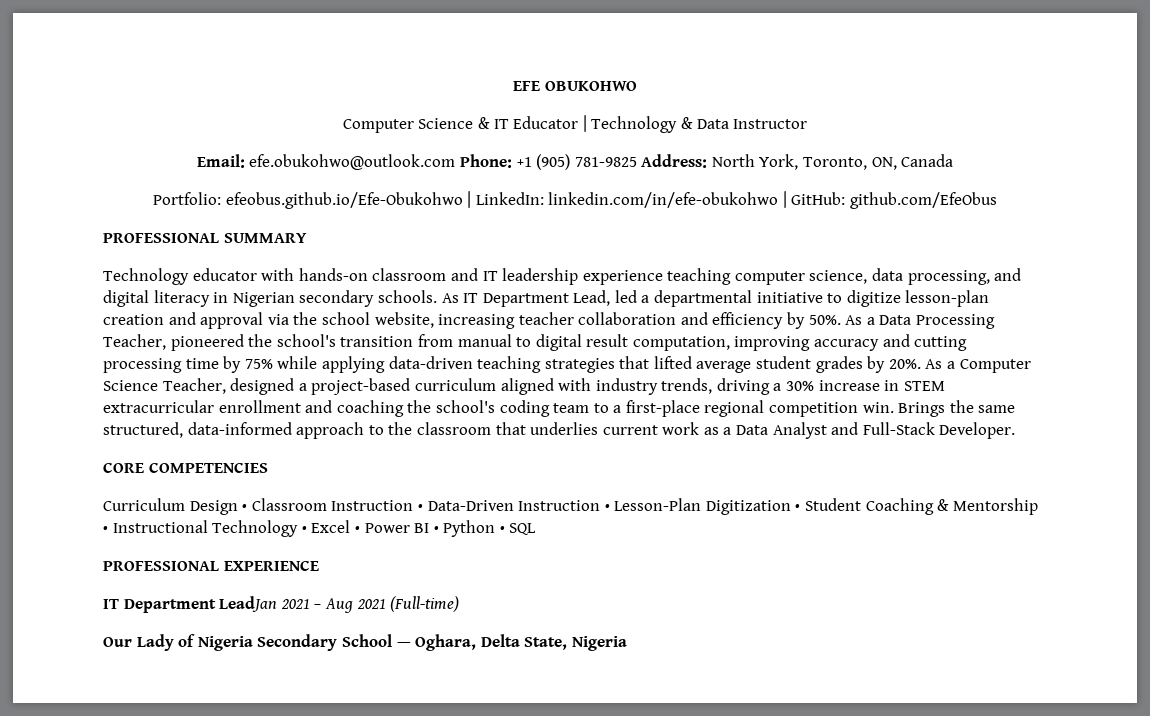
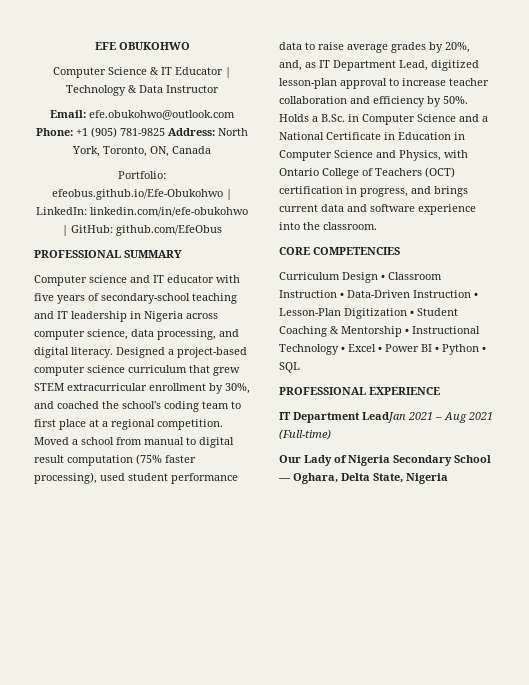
- Technology educator with hands-on classroom and IT leadership experience teaching computer science, data processing, and digital literacy in Nigerian secondary schools. As IT Department Lead, led a departmental initiative to digitize lesson-plan creation and approval via the school website, increasing teacher collaboration and efficiency by 50%.
+ Computer science and IT educator with five years of secondary-school teaching and IT leadership in Nigeria across computer science, data processing, and digital literacy. Designed a project-based computer science curriculum that grew STEM extracurricular enrollment by 30%, and coached the school's coding team to first place at a regional competition. Moved a school from manual to digital result computation (75% faster processing), used student performance data to raise average grades by 20%, and, as IT Department Lead, digitized lesson-plan approval to increase teacher collaboration and efficiency by 50%.
- As a Data Processing Teacher, pioneered the school's transition from manual to digital result computation, improving accuracy and cutting processing time by 75% while applying data-driven teaching strategies that lifted average student grades by 20%. As a Computer Science Teacher, designed a project-based curriculum aligned with industry trends, driving a 30% increase in STEM extracurricular enrollment and coaching the school's coding team to a first-place regional competition win. Brings the same structured, data-informed approach to the classroom that underlies current work as a Data Analyst and Full-Stack Developer.
+ Holds a B.Sc. in Computer Science and a National Certificate in Education in Computer Science and Physics, with Ontario College of Teachers (OCT) certification in progress, and brings current data and software experience into the classroom.

